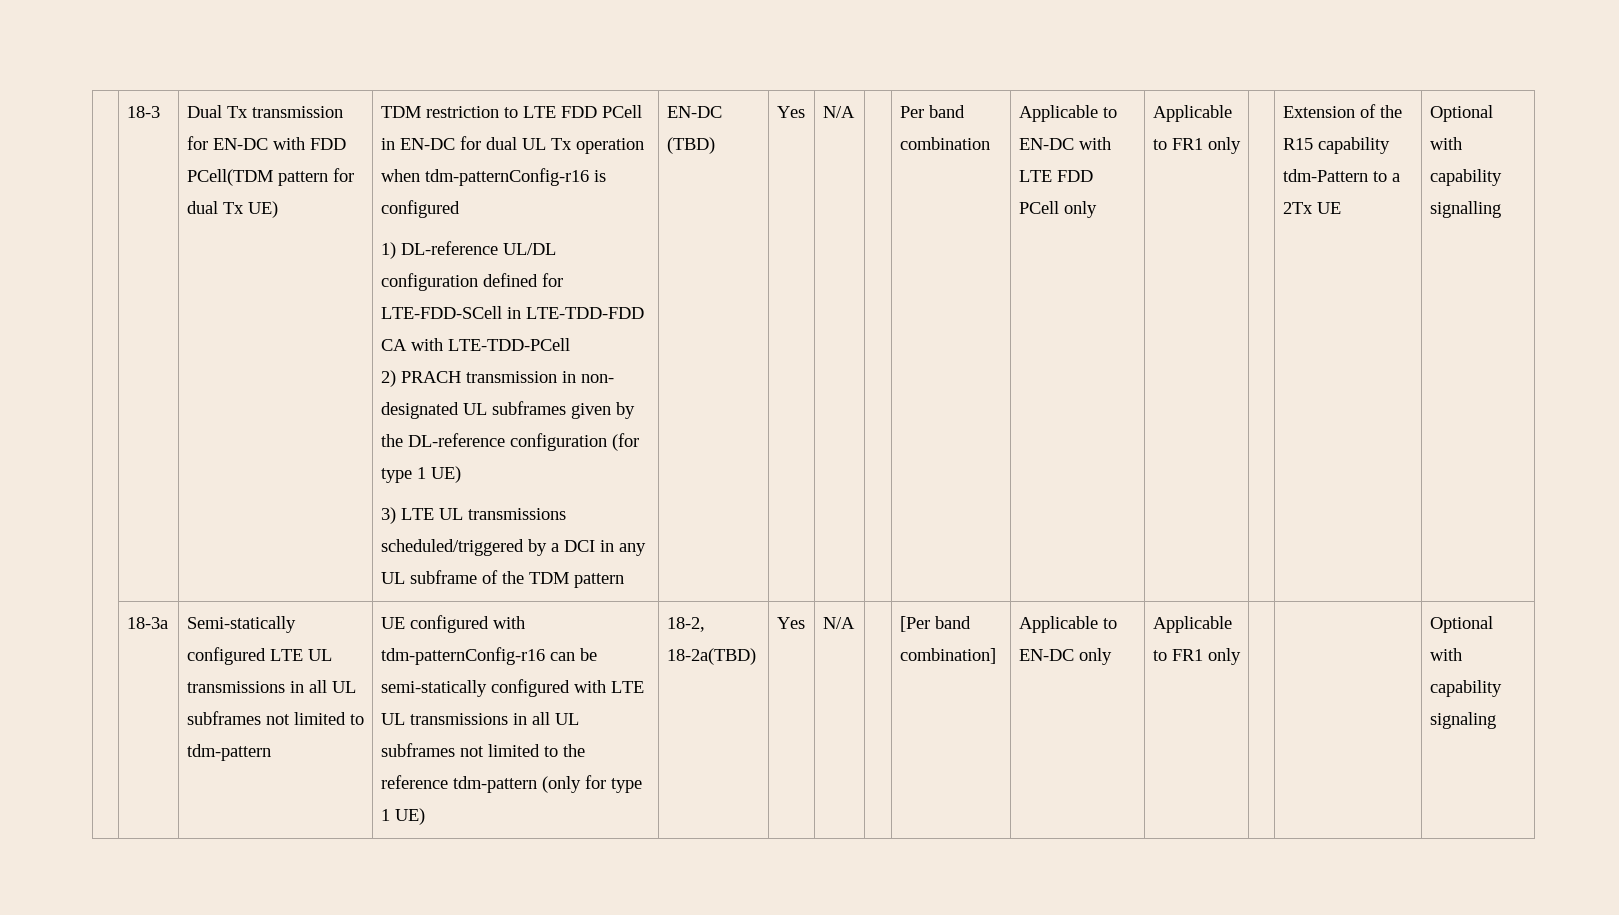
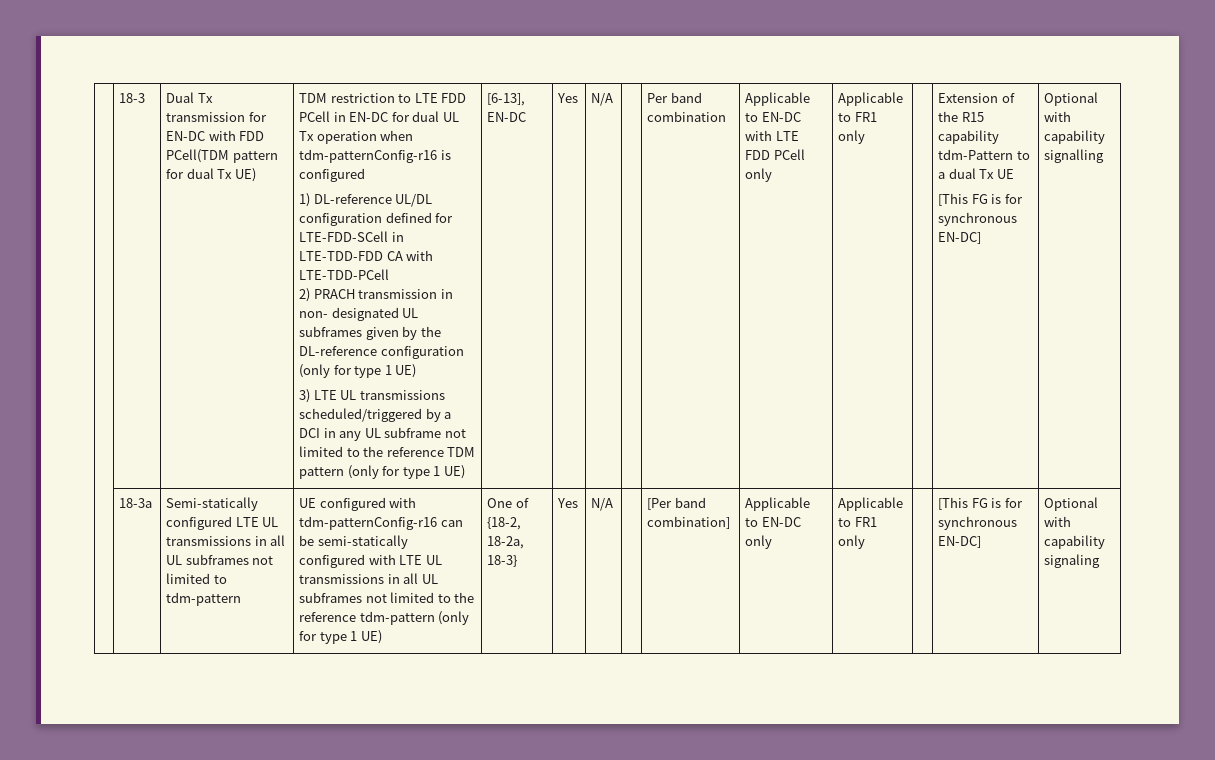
- 2) PRACH transmission in non- designated UL subframes given by the DL-reference configuration (for type 1 UE)
+ 2) PRACH transmission in non- designated UL subframes given by the DL-reference configuration (only for type 1 UE)
- 3) LTE UL transmissions scheduled/triggered by a DCI in any UL subframe of the TDM pattern | EN-DC (TBD)
+ 3) LTE UL transmissions scheduled/triggered by a DCI in any UL subframe not limited to the reference TDM pattern (only for type 1 UE) | [6-13], EN-DC
- Extension of the R15 capability tdm-Pattern to a 2Tx UE
+ Extension of the R15 capability tdm-Pattern to a dual Tx UE
+ [This FG is for synchronous EN-DC]
- 18-2, 18-2a(TBD)
+ One of {18-2, 18-2a, 18-3}
- Applicable to EN-DC only | Applicable to FR1 only
+ Applicable to EN-DC only | Applicable to FR1 only | | [This FG is for synchronous EN-DC]

